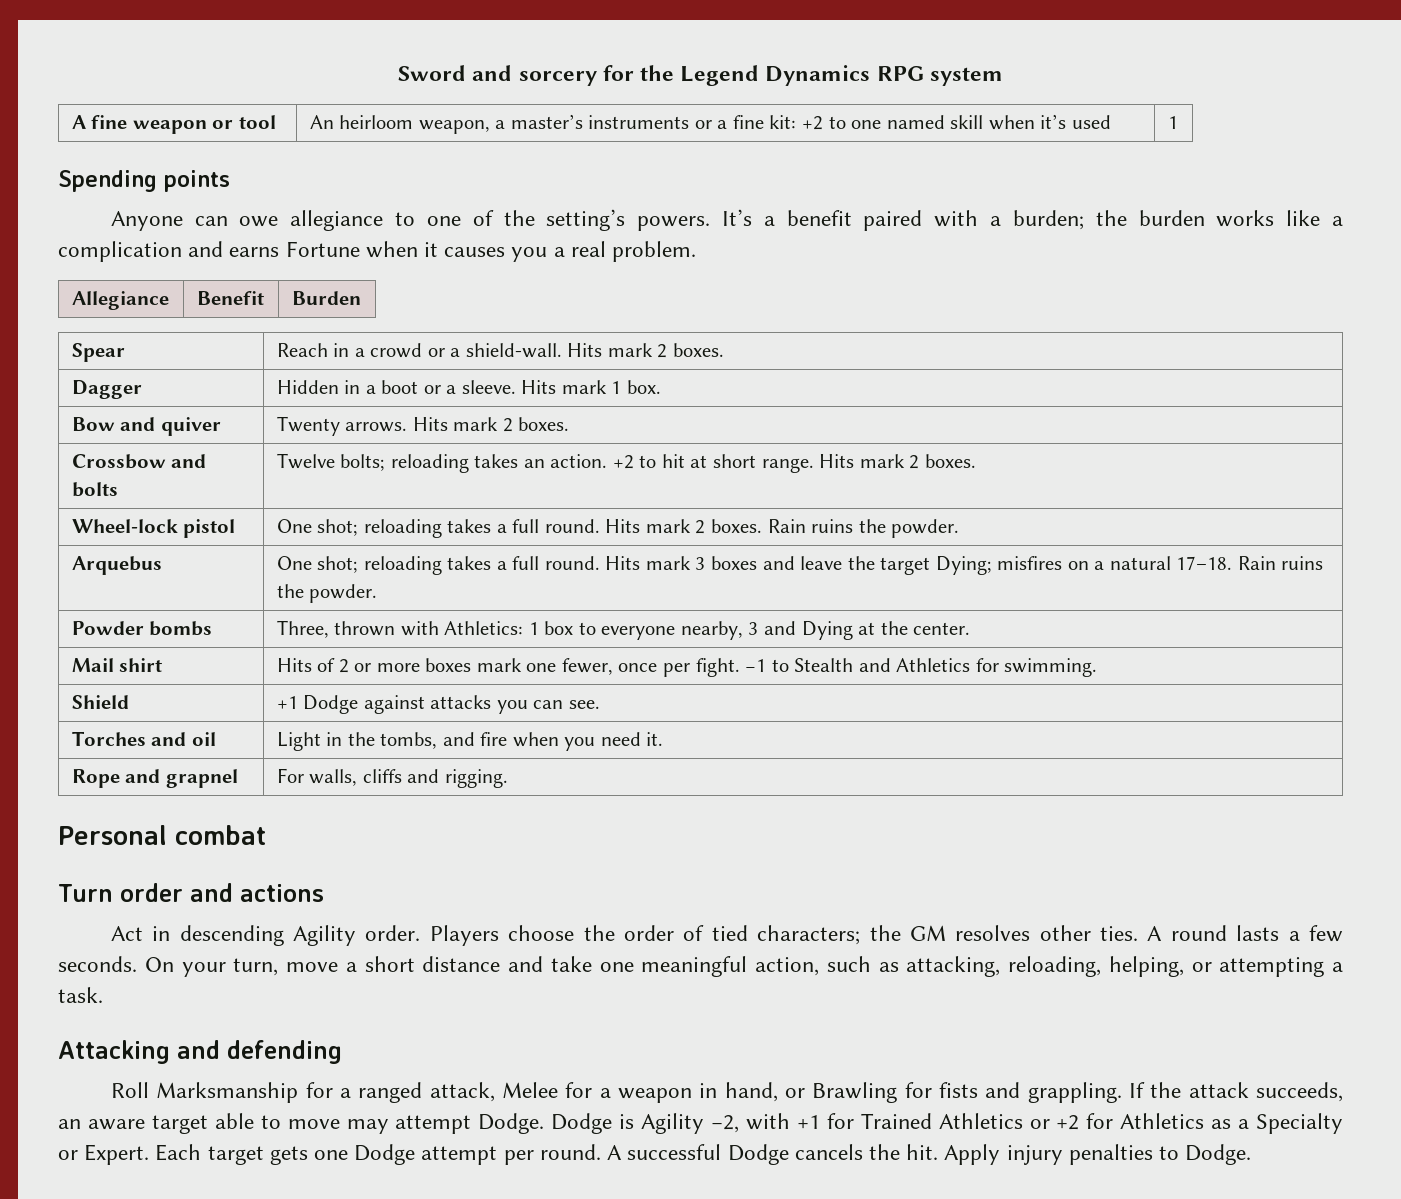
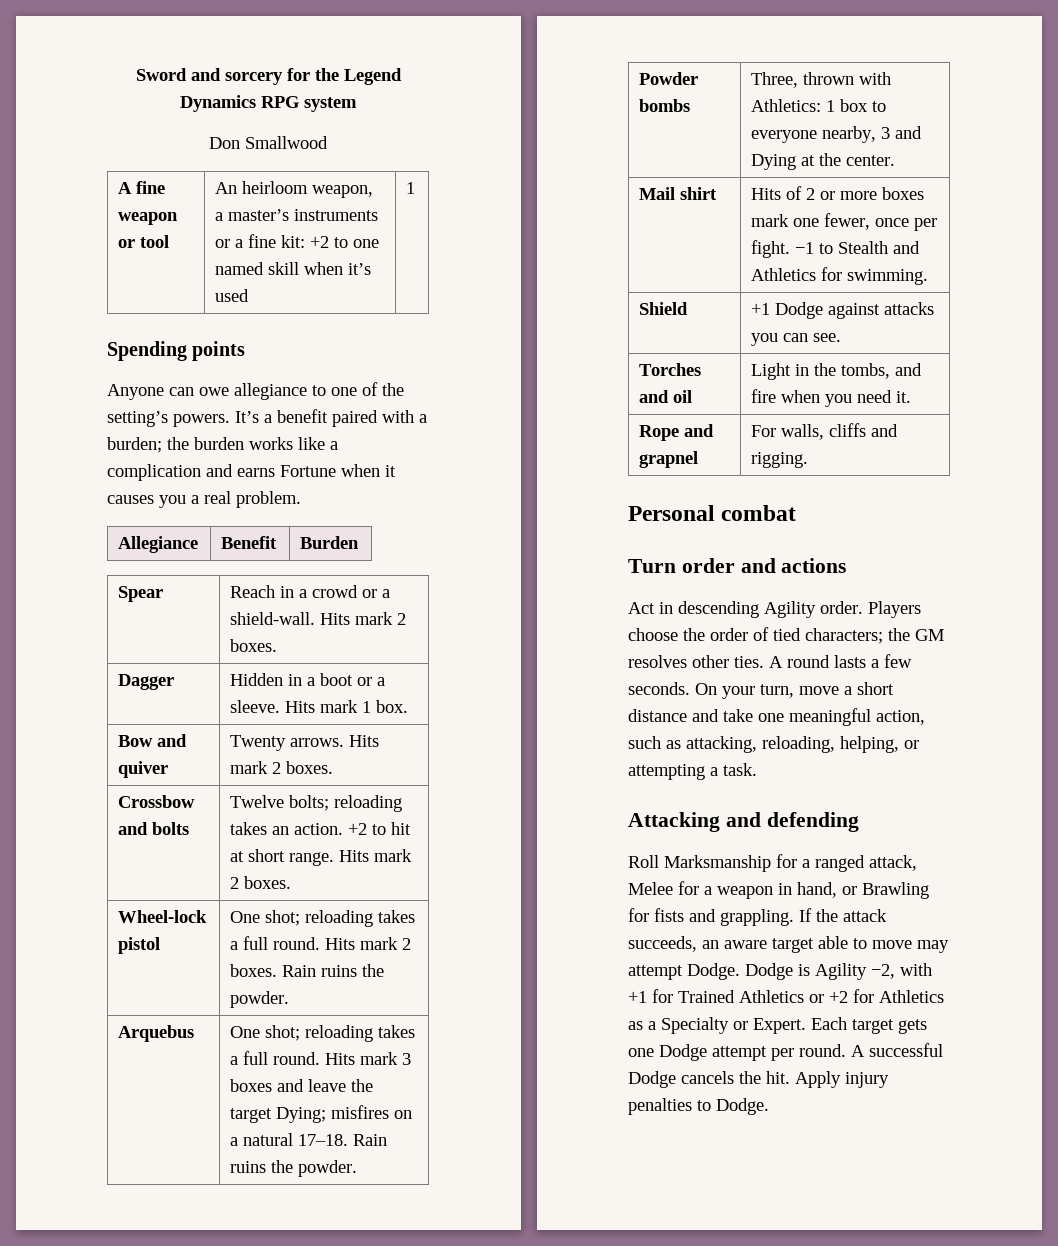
+ Don Smallwood

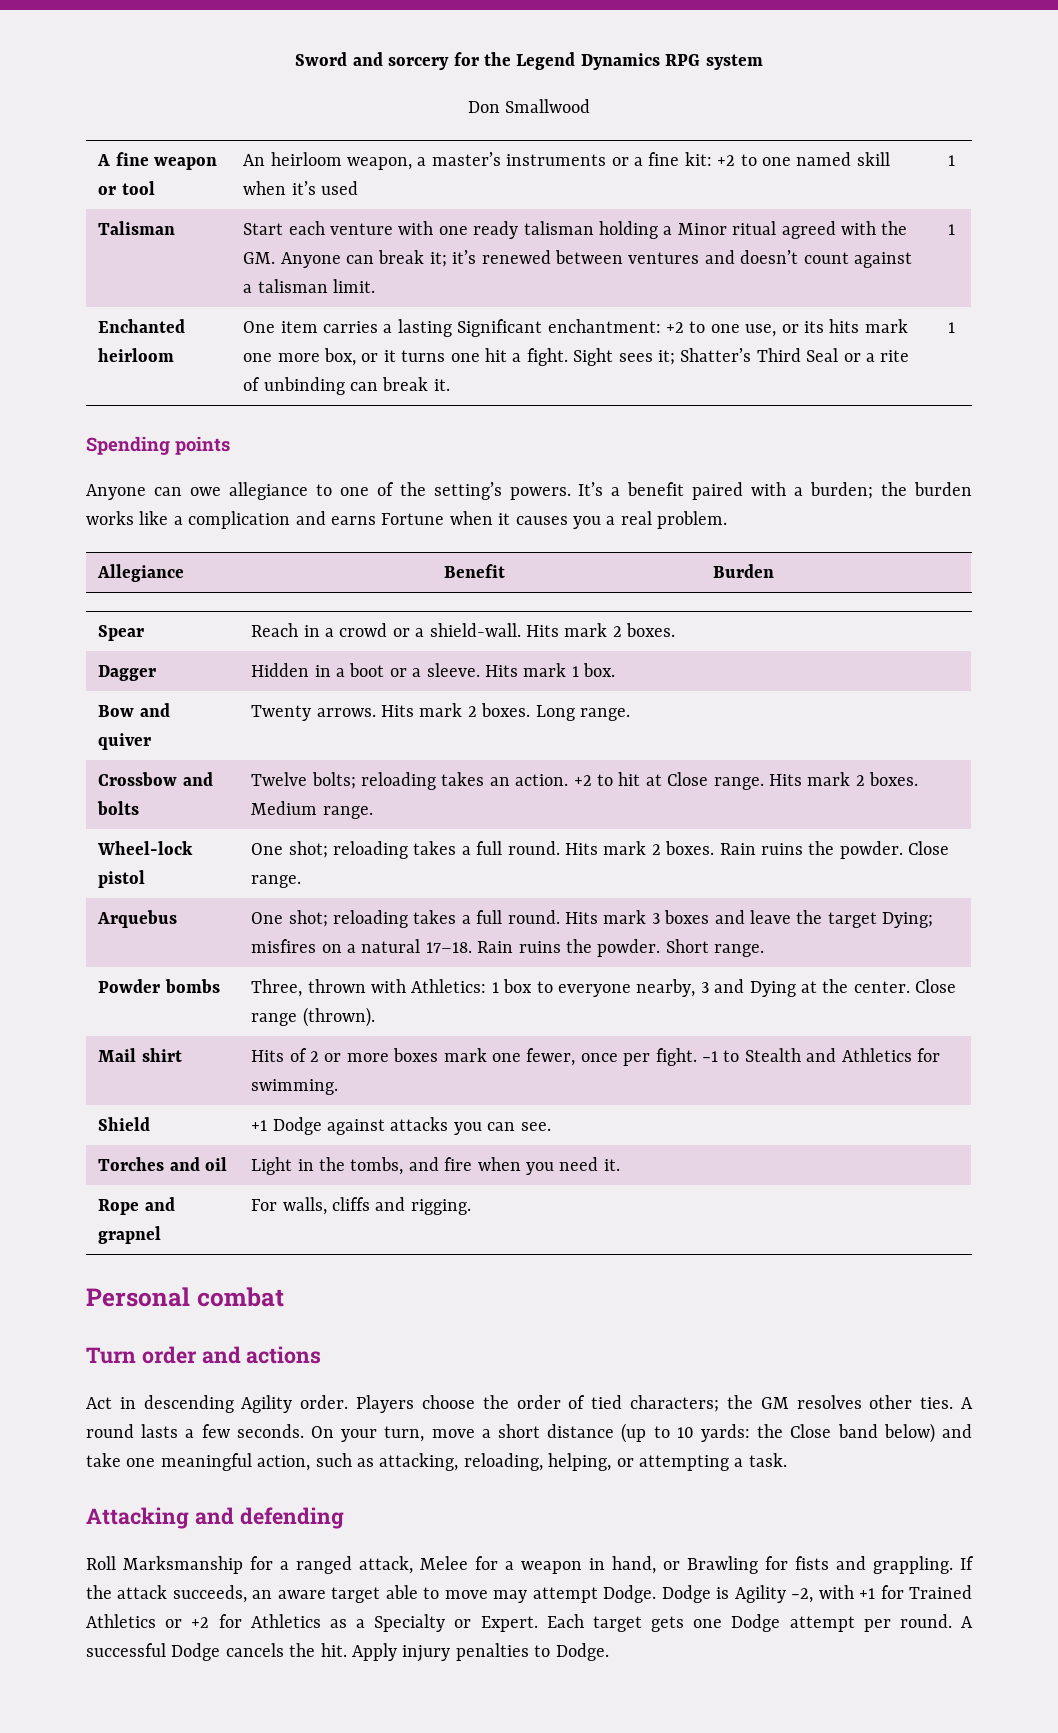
+ Talisman | Start each venture with one ready talisman holding a Minor ritual agreed with the GM. Anyone can break it; it’s renewed between ventures and doesn’t count against a talisman limit. | 1
+ Enchanted heirloom | One item carries a lasting Significant enchantment: +2 to one use, or its hits mark one more box, or it turns one hit a fight. Sight sees it; Shatter’s Third Seal or a rite of unbinding can break it. | 1
- Bow and quiver | Twenty arrows. Hits mark 2 boxes.
+ Bow and quiver | Twenty arrows. Hits mark 2 boxes. Long range.
- Crossbow and bolts | Twelve bolts; reloading takes an action. +2 to hit at short range. Hits mark 2 boxes.
+ Crossbow and bolts | Twelve bolts; reloading takes an action. +2 to hit at Close range. Hits mark 2 boxes. Medium range.
- Wheel-lock pistol | One shot; reloading takes a full round. Hits mark 2 boxes. Rain ruins the powder.
+ Wheel-lock pistol | One shot; reloading takes a full round. Hits mark 2 boxes. Rain ruins the powder. Close range.
- Arquebus | One shot; reloading takes a full round. Hits mark 3 boxes and leave the target Dying; misfires on a natural 17–18. Rain ruins the powder.
+ Arquebus | One shot; reloading takes a full round. Hits mark 3 boxes and leave the target Dying; misfires on a natural 17–18. Rain ruins the powder. Short range.
- Powder bombs | Three, thrown with Athletics: 1 box to everyone nearby, 3 and Dying at the center.
+ Powder bombs | Three, thrown with Athletics: 1 box to everyone nearby, 3 and Dying at the center. Close range (thrown).
- On your turn, move a short distance and take one meaningful action, such as attacking, reloading, helping, or attempting a task.
+ On your turn, move a short distance (up to 10 yards: the Close band below) and take one meaningful action, such as attacking, reloading, helping, or attempting a task.

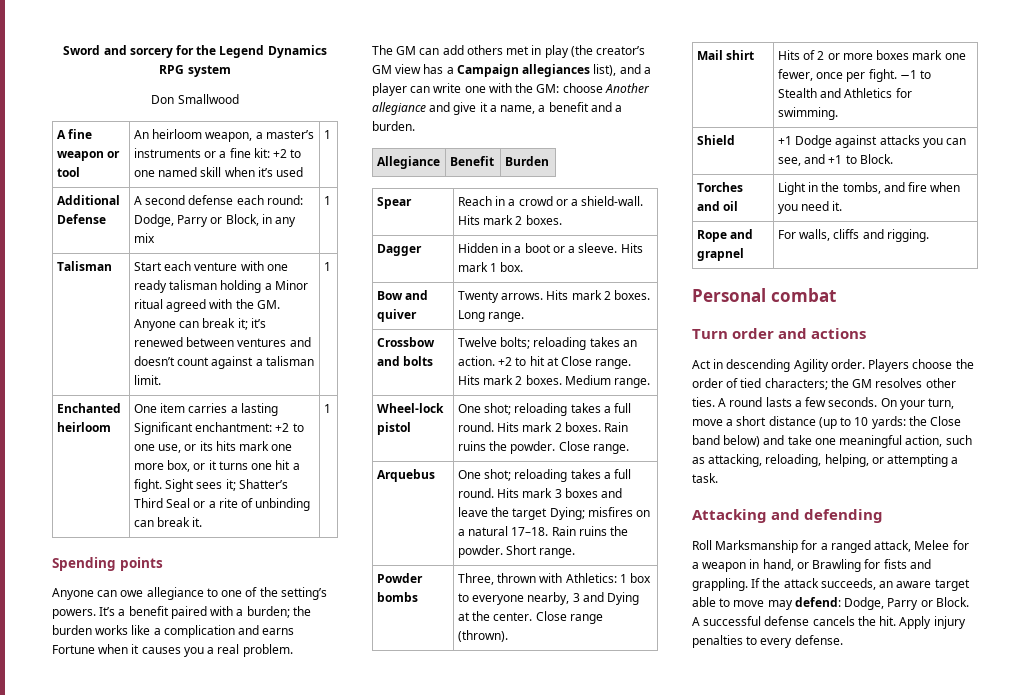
+ Additional Defense | A second defense each round: Dodge, Parry or Block, in any mix | 1
+ The GM can add others met in play (the creator’s GM view has a Campaign allegiances list), and a player can write one with the GM: choose Another allegiance and give it a name, a benefit and a burden.
- Shield | +1 Dodge against attacks you can see.
+ Shield | +1 Dodge against attacks you can see, and +1 to Block.
- If the attack succeeds, an aware target able to move may attempt Dodge. Dodge is Agility −2, with +1 for Trained Athletics or +2 for Athletics as a Specialty or Expert. Each target gets one Dodge attempt per round.
+ If the attack succeeds, an aware target able to move may defend: Dodge, Parry or Block.
- A successful Dodge cancels the hit.
+ A successful defense cancels the hit.
- Apply injury penalties to Dodge.
+ Apply injury penalties to every defense.

